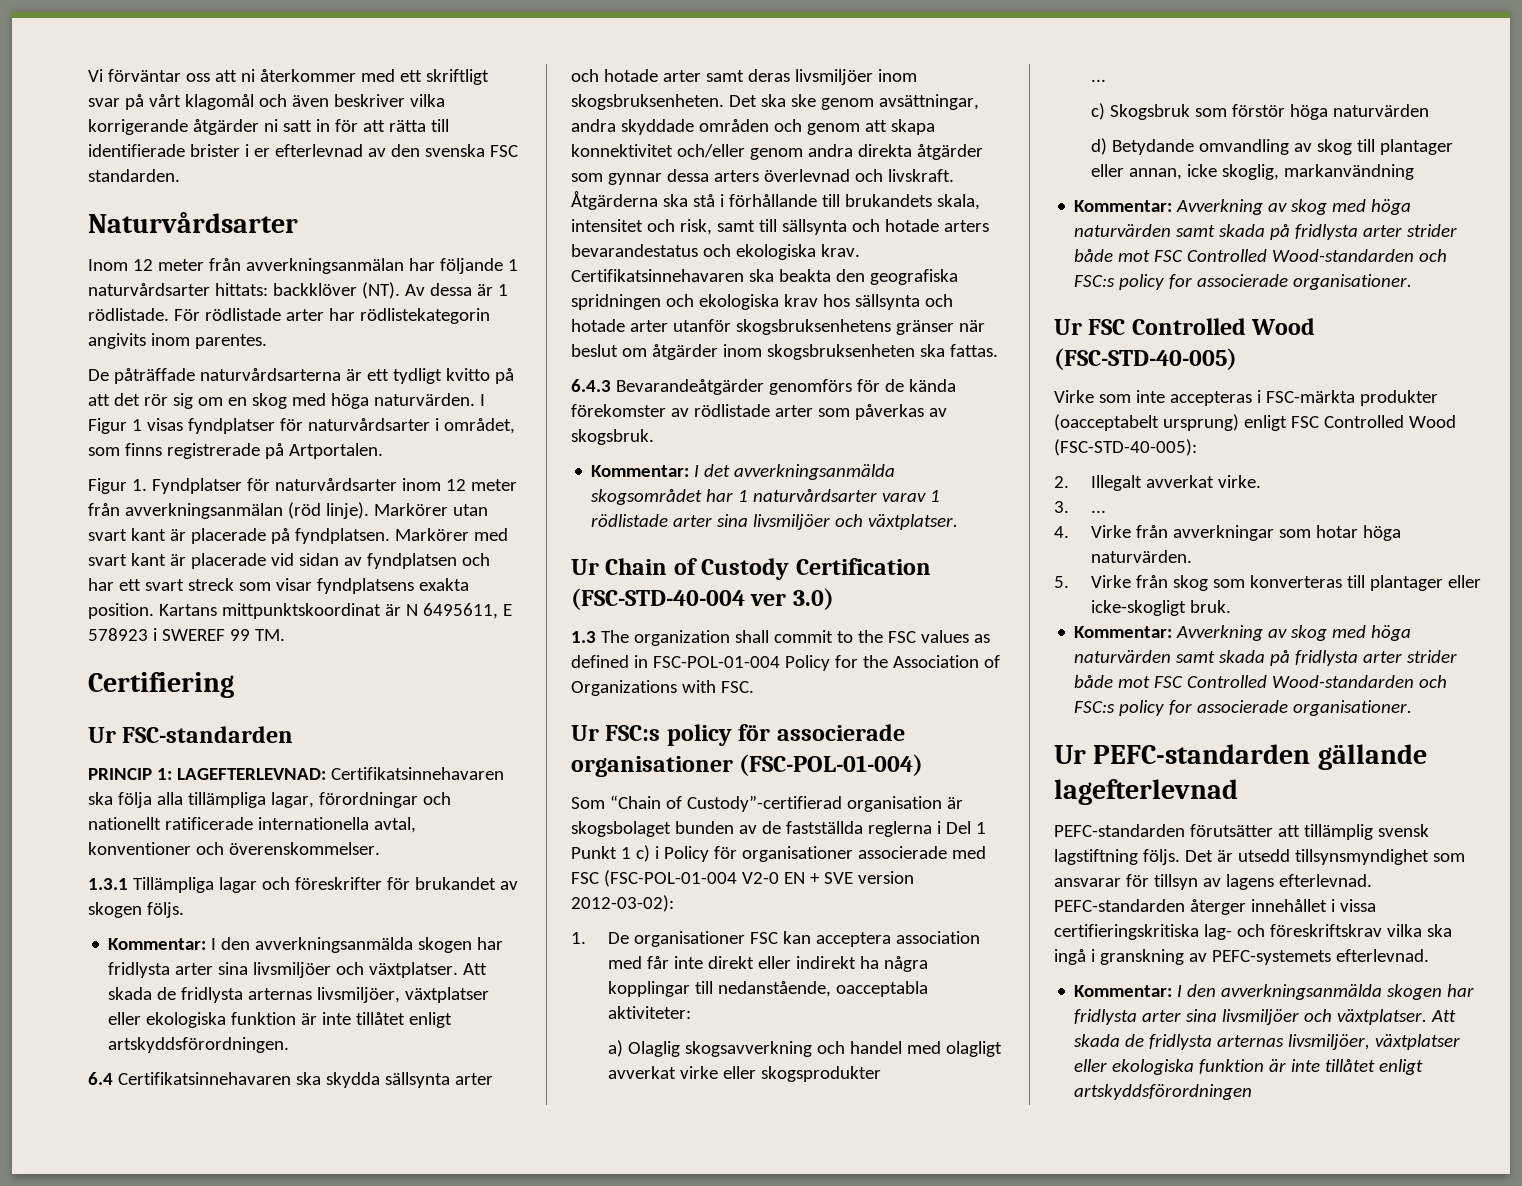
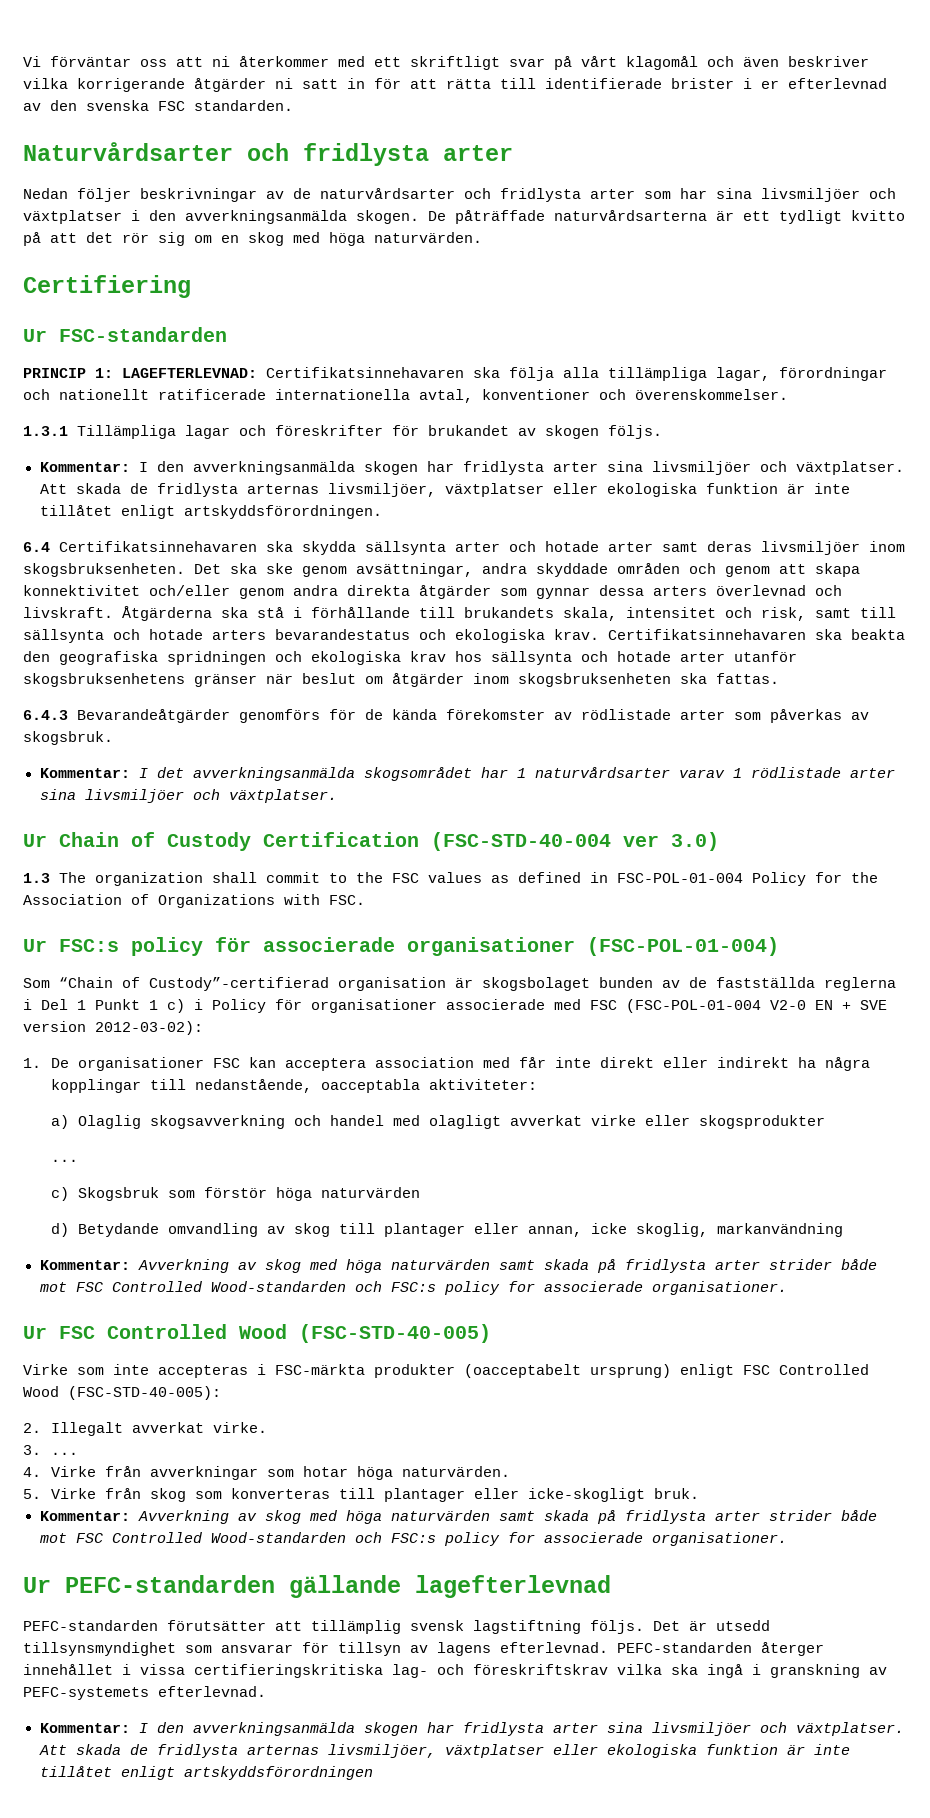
- Naturvårdsarter
- Inom 12 meter från avverkningsanmälan har följande 1 naturvårdsarter hittats: backklöver (NT). Av dessa är 1 rödlistade. För rödlistade arter har rödlistekategorin angivits inom parentes.
- De påträffade naturvårdsarterna är ett tydligt kvitto på att det rör sig om en skog med höga naturvärden. I Figur 1 visas fyndplatser för naturvårdsarter i området, som finns registrerade på Artportalen.
- Figur 1. Fyndplatser för naturvårdsarter inom 12 meter från avverkningsanmälan (röd linje). Markörer utan svart kant är placerade på fyndplatsen. Markörer med svart kant är placerade vid sidan av fyndplatsen och har ett svart streck som visar fyndplatsens exakta position. Kartans mittpunktskoordinat är N 6495611, E 578923 i SWEREF 99 TM.
+ Naturvårdsarter och fridlysta arter
+ Nedan följer beskrivningar av de naturvårdsarter och fridlysta arter som har sina livsmiljöer och växtplatser i den avverkningsanmälda skogen. De påträffade naturvårdsarterna är ett tydligt kvitto på att det rör sig om en skog med höga naturvärden.

